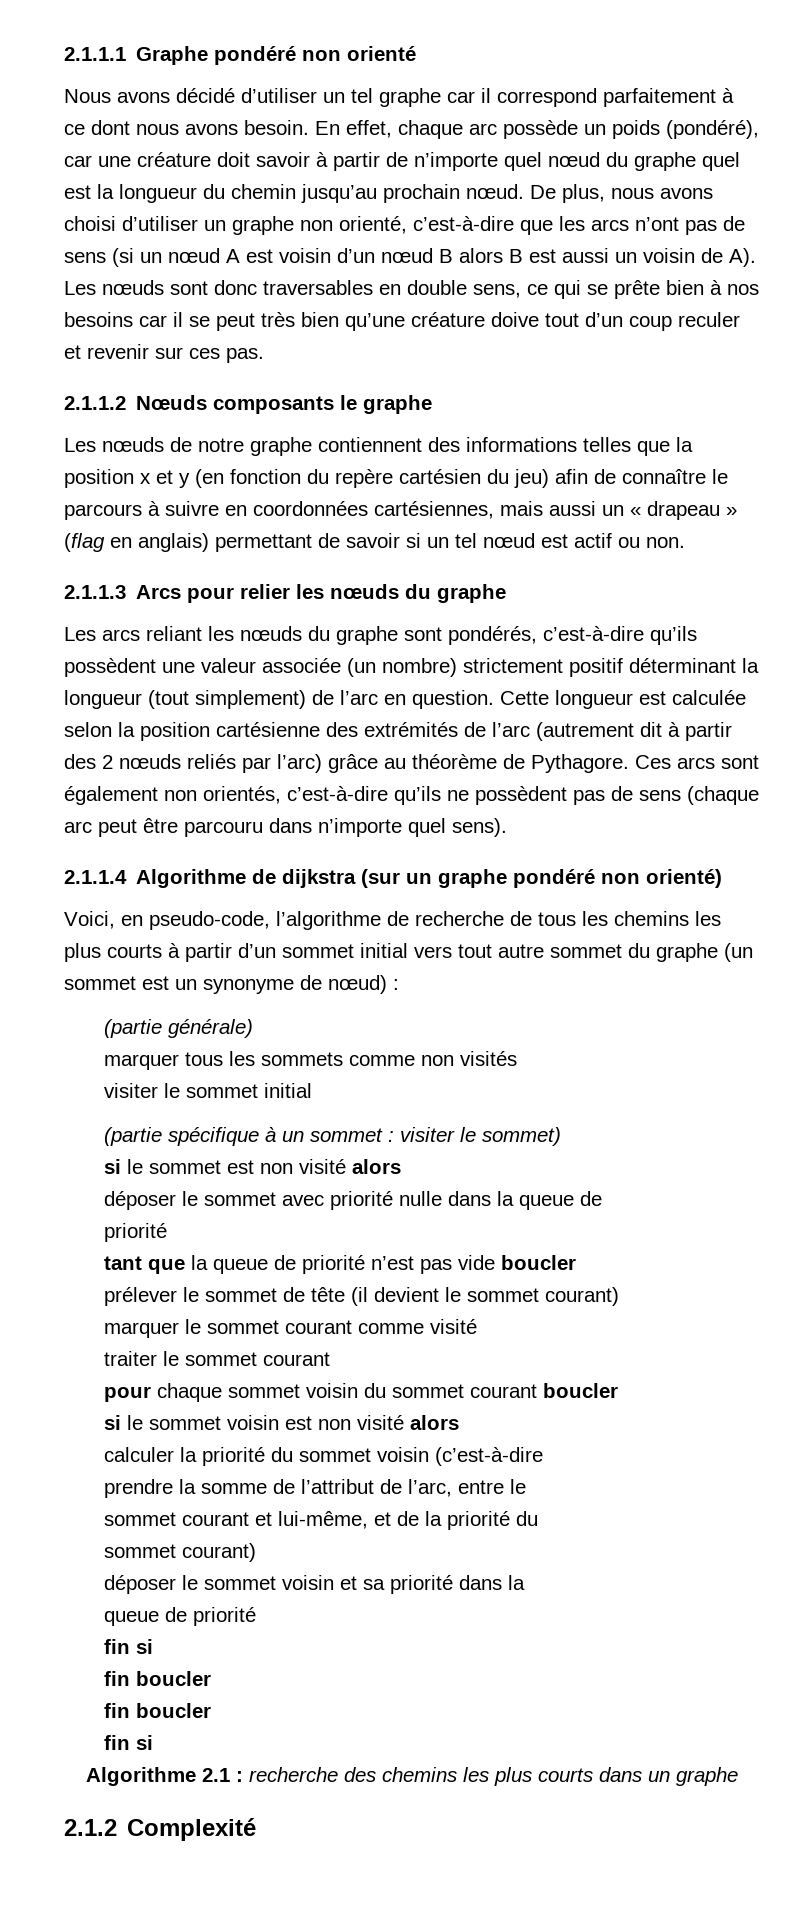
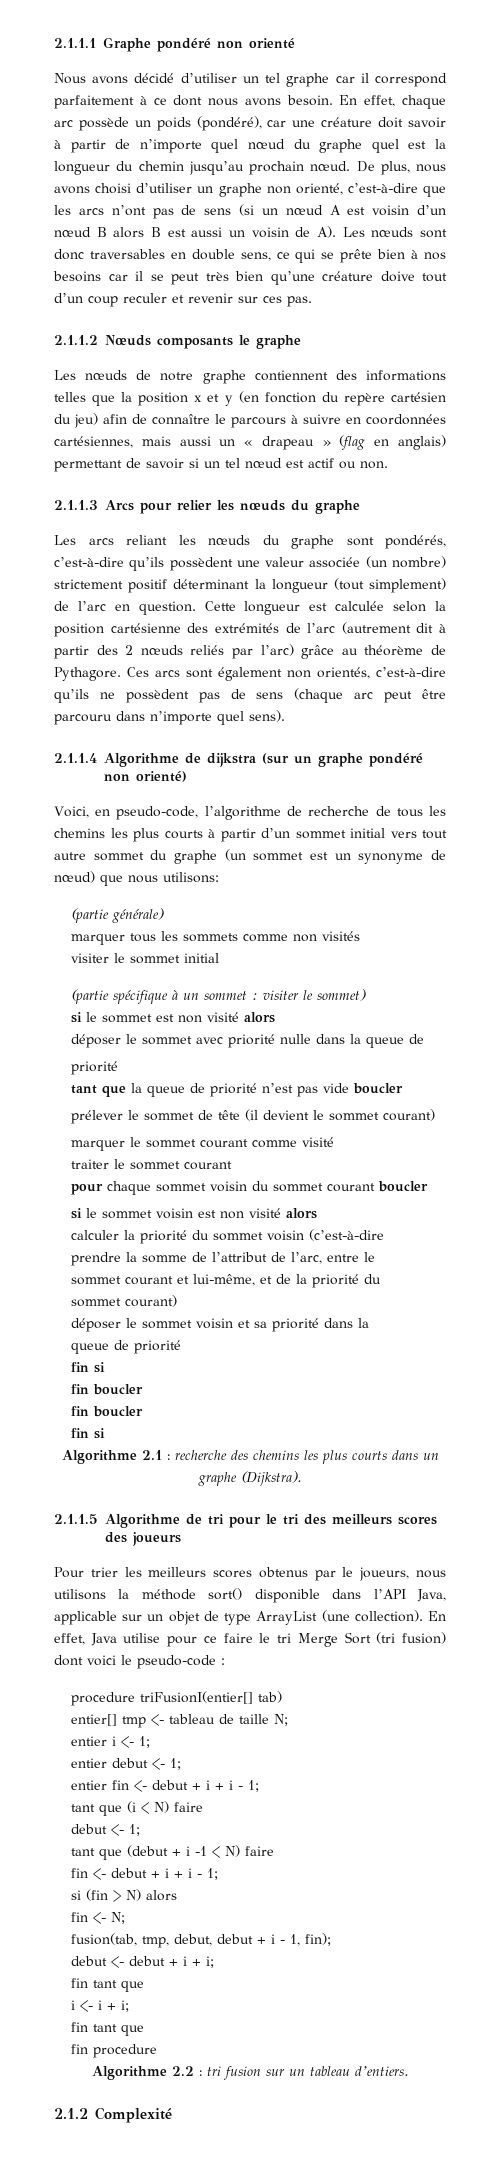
- Voici, en pseudo-code, l’algorithme de recherche de tous les chemins les plus courts à partir d’un sommet initial vers tout autre sommet du graphe (un sommet est un synonyme de nœud) :
+ Voici, en pseudo-code, l’algorithme de recherche de tous les chemins les plus courts à partir d’un sommet initial vers tout autre sommet du graphe (un sommet est un synonyme de nœud) que nous utilisons:
- Algorithme 2.1 : recherche des chemins les plus courts dans un graphe
+ Algorithme 2.1 : recherche des chemins les plus courts dans un graphe (Dijkstra).
+ 2.1.1.5 Algorithme de tri pour le tri des meilleurs scores des joueurs
+ Pour trier les meilleurs scores obtenus par le joueurs, nous utilisons la méthode sort() disponible dans l’API Java, applicable sur un objet de type ArrayList (une collection). En effet, Java utilise pour ce faire le tri Merge Sort (tri fusion) dont voici le pseudo-code :
+ procedure triFusionI(entier[] tab)
+ entier[] tmp <- tableau de taille N;
+ entier i <- 1;
+ entier debut <- 1;
+ entier fin <- debut + i + i - 1;
+ tant que (i < N) faire
+ debut <- 1;
+ tant que (debut + i -1 < N) faire
+ fin <- debut + i + i - 1;
+ si (fin > N) alors
+ fin <- N;
+ fusion(tab, tmp, debut, debut + i - 1, fin);
+ debut <- debut + i + i;
+ fin tant que
+ i <- i + i;
+ fin tant que
+ fin procedure
+ Algorithme 2.2 : tri fusion sur un tableau d’entiers.

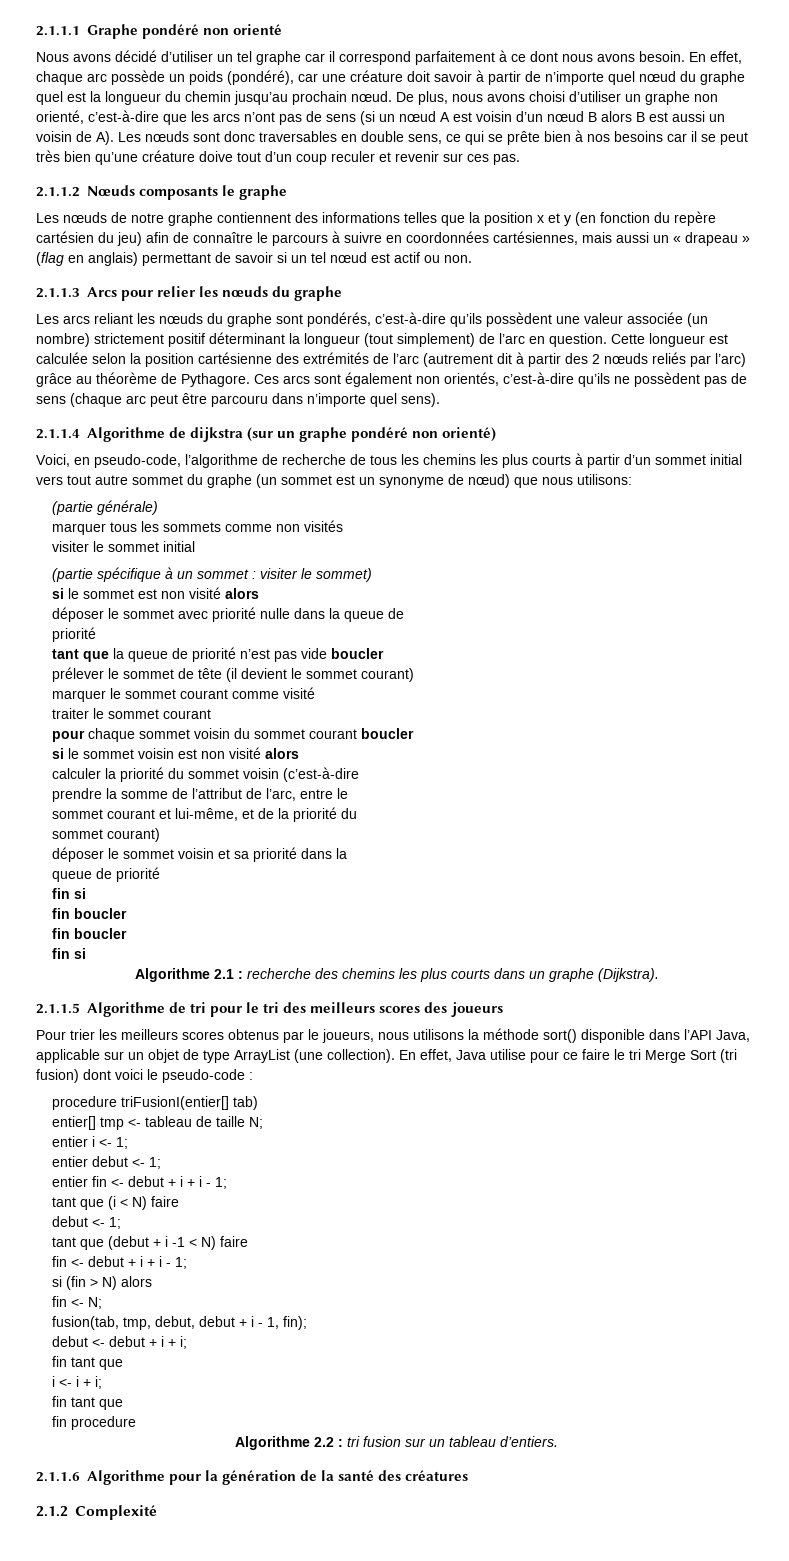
+ 2.1.1.6 Algorithme pour la génération de la santé des créatures

